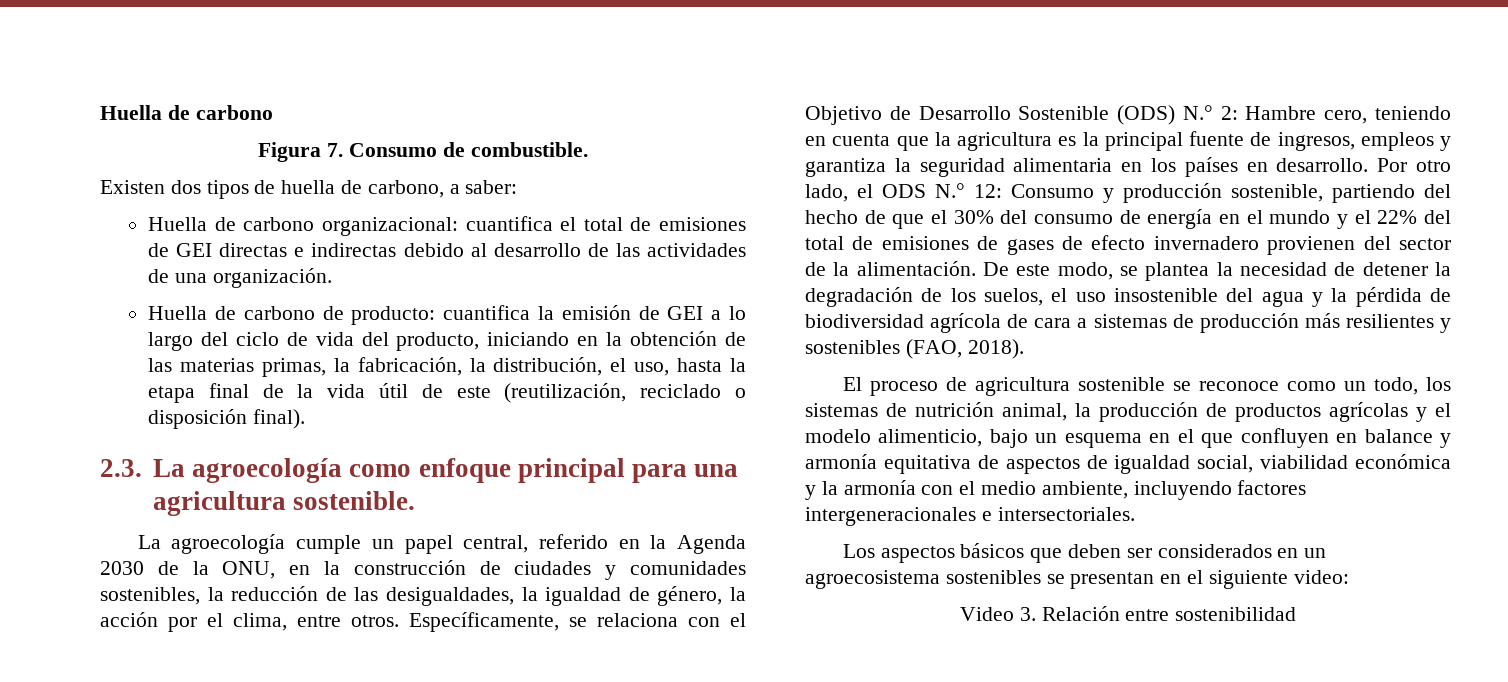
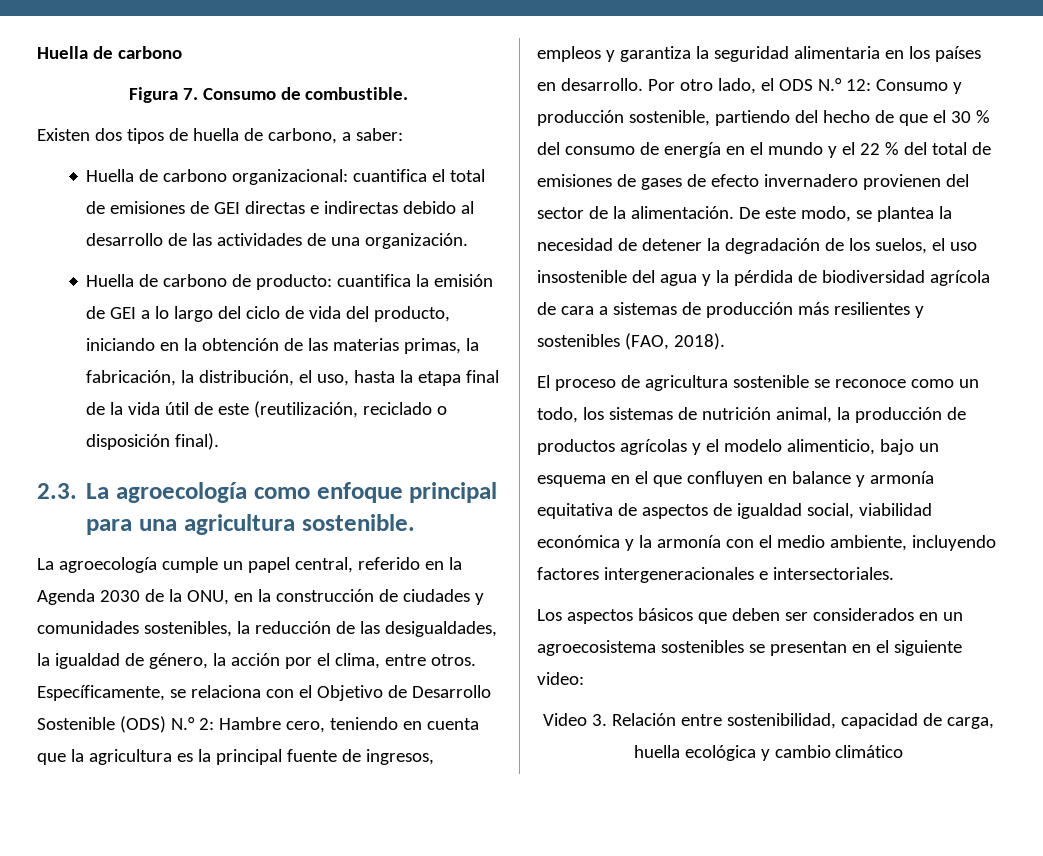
- Por otro lado, el ODS N.° 12: Consumo y producción sostenible, partiendo del hecho de que el 30% del consumo de energía en el mundo y el 22% del total de emisiones de gases de efecto invernadero provienen del sector de la alimentación.
+ Por otro lado, el ODS N.° 12: Consumo y producción sostenible, partiendo del hecho de que el 30 % del consumo de energía en el mundo y el 22 % del total de emisiones de gases de efecto invernadero provienen del sector de la alimentación.
- Video 3. Relación entre sostenibilidad
+ Video 3. Relación entre sostenibilidad, capacidad de carga, huella ecológica y cambio climático

